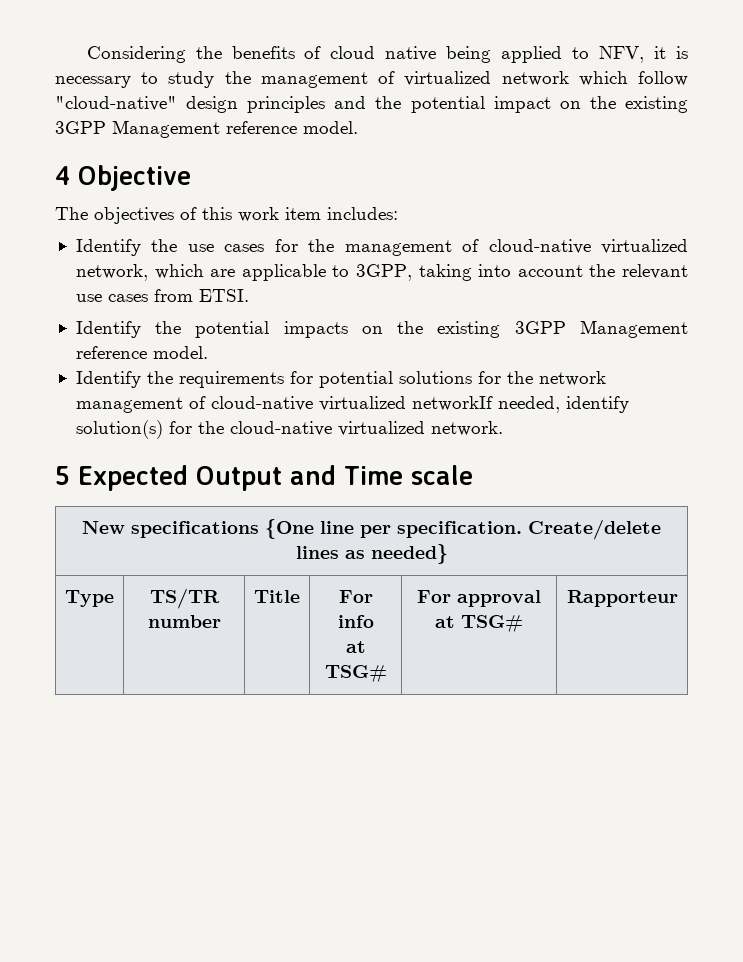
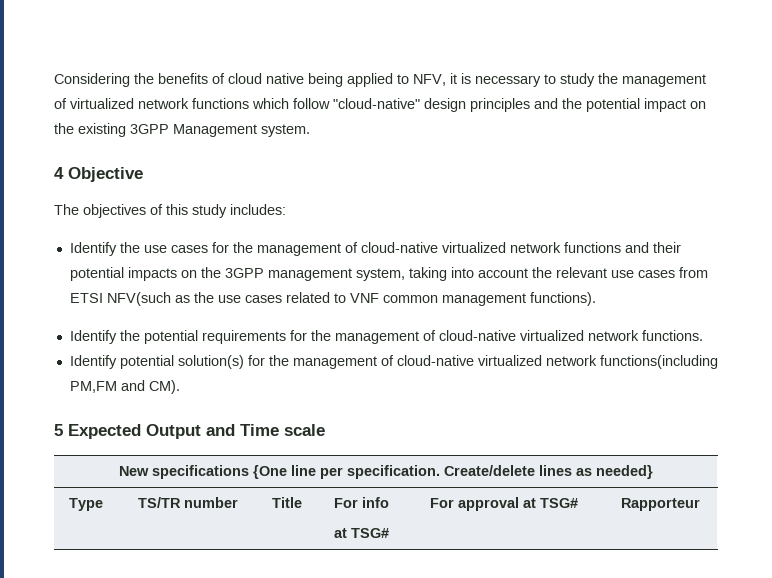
- Considering the benefits of cloud native being applied to NFV, it is necessary to study the management of virtualized network which follow "cloud-native" design principles and the potential impact on the existing 3GPP Management reference model.
+ Considering the benefits of cloud native being applied to NFV, it is necessary to study the management of virtualized network functions which follow "cloud-native" design principles and the potential impact on the existing 3GPP Management system.
- The objectives of this work item includes:
+ The objectives of this study includes:
- Identify the use cases for the management of cloud-native virtualized network, which are applicable to 3GPP, taking into account the relevant use cases from ETSI.
- Identify the potential impacts on the existing 3GPP Management reference model.
- Identify the requirements for potential solutions for the network management of cloud-native virtualized networkIf needed, identify solution(s) for the cloud-native virtualized network.
+ Identify the use cases for the management of cloud-native virtualized network functions and their potential impacts on the 3GPP management system, taking into account the relevant use cases from ETSI NFV(such as the use cases related to VNF common management functions).
+ Identify the potential requirements for the management of cloud-native virtualized network functions.
+ Identify potential solution(s) for the management of cloud-native virtualized network functions(including PM,FM and CM).

